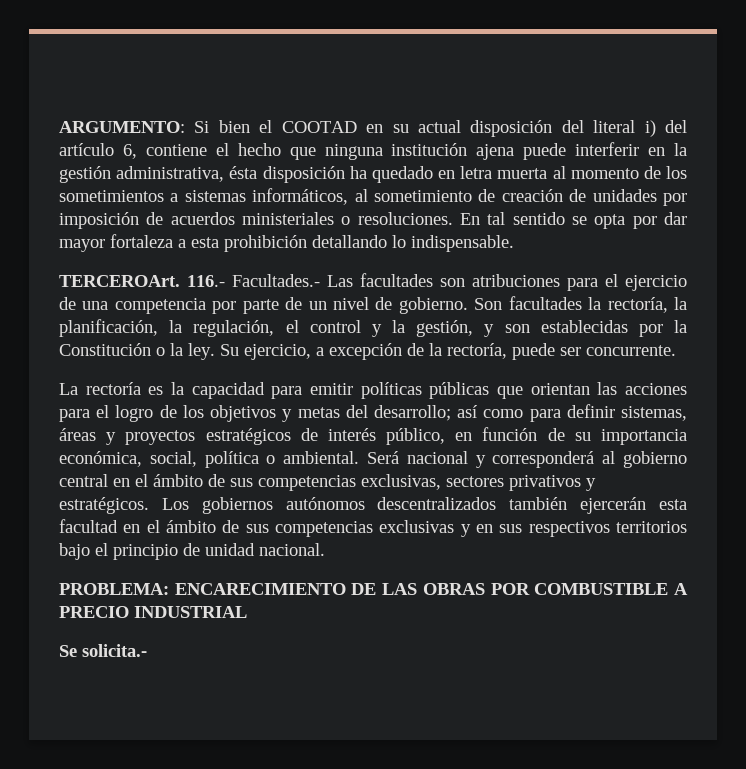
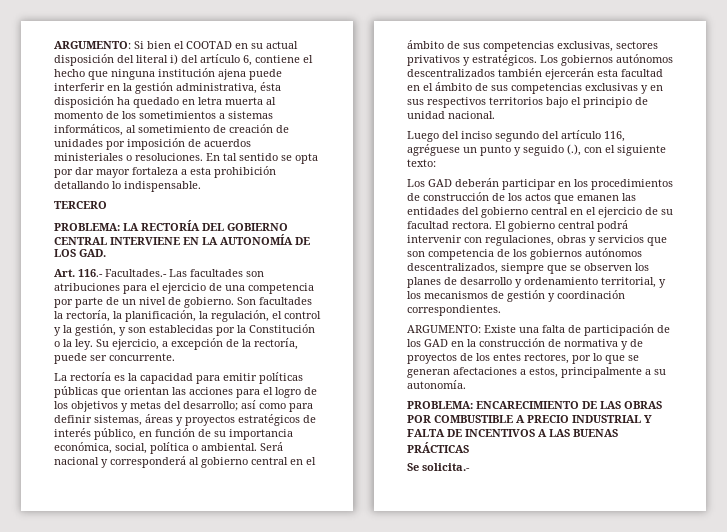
- TERCEROArt. 116.- Facultades.- Las facultades son atribuciones para el ejercicio de una competencia por parte de un nivel de gobierno.
+ TERCERO
+ PROBLEMA: LA RECTORÍA DEL GOBIERNO CENTRAL INTERVIENE EN LA AUTONOMÍA DE LOS GAD.
+ Art. 116.- Facultades.- Las facultades son atribuciones para el ejercicio de una competencia por parte de un nivel de gobierno.
+ Luego del inciso segundo del artículo 116, agréguese un punto y seguido (.), con el siguiente texto:
+ Los GAD deberán participar en los procedimientos de construcción de los actos que emanen las entidades del gobierno central en el ejercicio de su facultad rectora. El gobierno central podrá intervenir con regulaciones, obras y servicios que son competencia de los gobiernos autónomos descentralizados, siempre que se observen los planes de desarrollo y ordenamiento territorial, y los mecanismos de gestión y coordinación correspondientes.
+ ARGUMENTO: Existe una falta de participación de los GAD en la construcción de normativa y de proyectos de los entes rectores, por lo que se generan afectaciones a estos, principalmente a su autonomía.
- PROBLEMA: ENCARECIMIENTO DE LAS OBRAS POR COMBUSTIBLE A PRECIO INDUSTRIAL
+ PROBLEMA: ENCARECIMIENTO DE LAS OBRAS POR COMBUSTIBLE A PRECIO INDUSTRIAL Y FALTA DE INCENTIVOS A LAS BUENAS PRÁCTICAS

